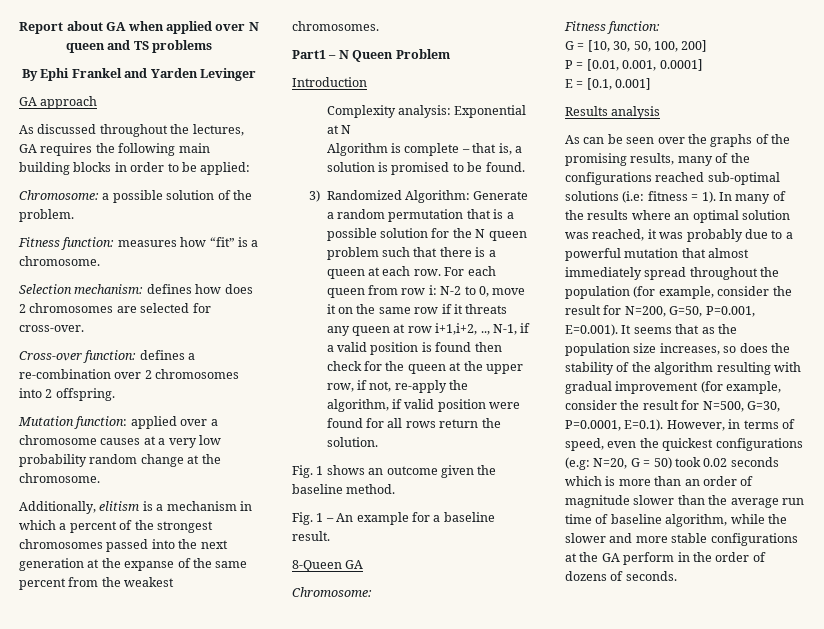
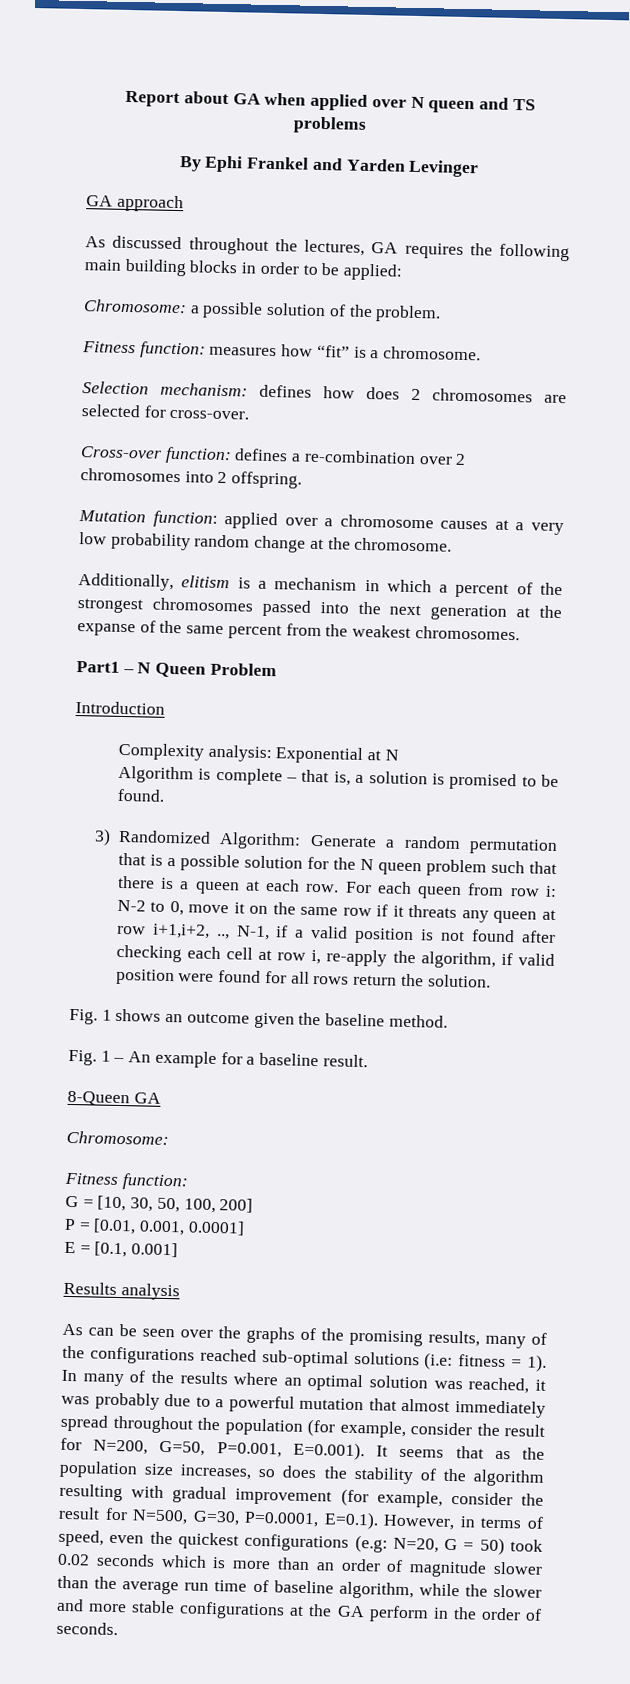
- For each queen from row i: N-2 to 0, move it on the same row if it threats any queen at row i+1,i+2, .., N-1, if a valid position is found then check for the queen at the upper row, if not, re-apply the algorithm, if valid position were found for all rows return the solution.
+ For each queen from row i: N-2 to 0, move it on the same row if it threats any queen at row i+1,i+2, .., N-1, if a valid position is not found after checking each cell at row i, re-apply the algorithm, if valid position were found for all rows return the solution.
- N=20, G = 50) took 0.02 seconds which is more than an order of magnitude slower than the average run time of baseline algorithm, while the slower and more stable configurations at the GA perform in the order of dozens of seconds.
+ N=20, G = 50) took 0.02 seconds which is more than an order of magnitude slower than the average run time of baseline algorithm, while the slower and more stable configurations at the GA perform in the order of seconds.

